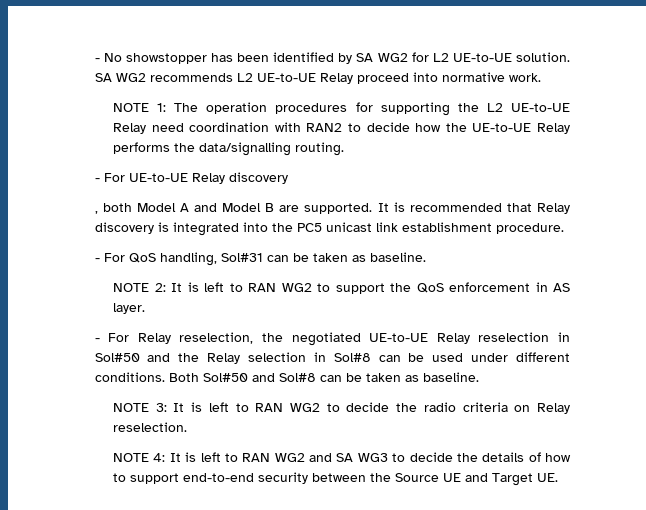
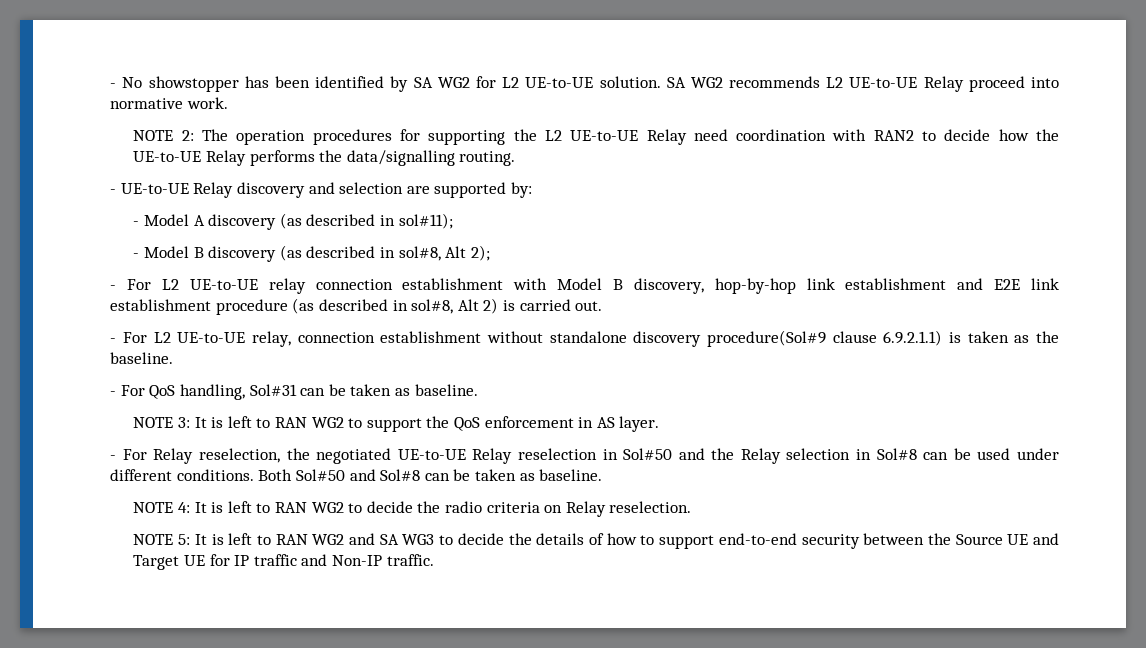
- NOTE 1: The operation procedures for supporting the L2 UE-to-UE Relay need coordination with RAN2 to decide how the UE-to-UE Relay performs the data/signalling routing.
+ NOTE 2: The operation procedures for supporting the L2 UE-to-UE Relay need coordination with RAN2 to decide how the UE-to-UE Relay performs the data/signalling routing.
- - For UE-to-UE Relay discovery
- , both Model A and Model B are supported. It is recommended that Relay discovery is integrated into the PC5 unicast link establishment procedure.
+ - UE-to-UE Relay discovery and selection are supported by:
+ - Model A discovery (as described in sol#11);
+ - Model B discovery (as described in sol#8, Alt 2);
+ - For L2 UE-to-UE relay connection establishment with Model B discovery, hop-by-hop link establishment and E2E link establishment procedure (as described in sol#8, Alt 2) is carried out.
+ - For L2 UE-to-UE relay, connection establishment without standalone discovery procedure(Sol#9 clause 6.9.2.1.1) is taken as the baseline.
- NOTE 2: It is left to RAN WG2 to support the QoS enforcement in AS layer.
+ NOTE 3: It is left to RAN WG2 to support the QoS enforcement in AS layer.
- NOTE 3: It is left to RAN WG2 to decide the radio criteria on Relay reselection.
+ NOTE 4: It is left to RAN WG2 to decide the radio criteria on Relay reselection.
- NOTE 4: It is left to RAN WG2 and SA WG3 to decide the details of how to support end-to-end security between the Source UE and Target UE.
+ NOTE 5: It is left to RAN WG2 and SA WG3 to decide the details of how to support end-to-end security between the Source UE and Target UE for IP traffic and Non-IP traffic.

